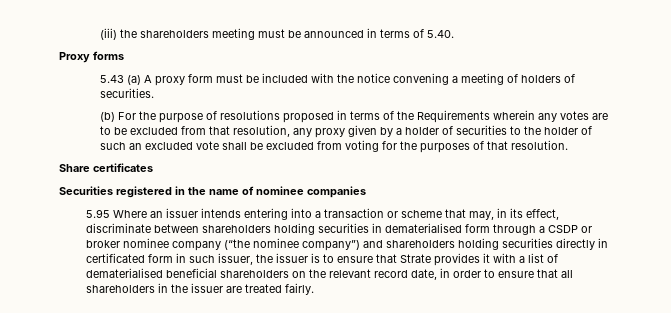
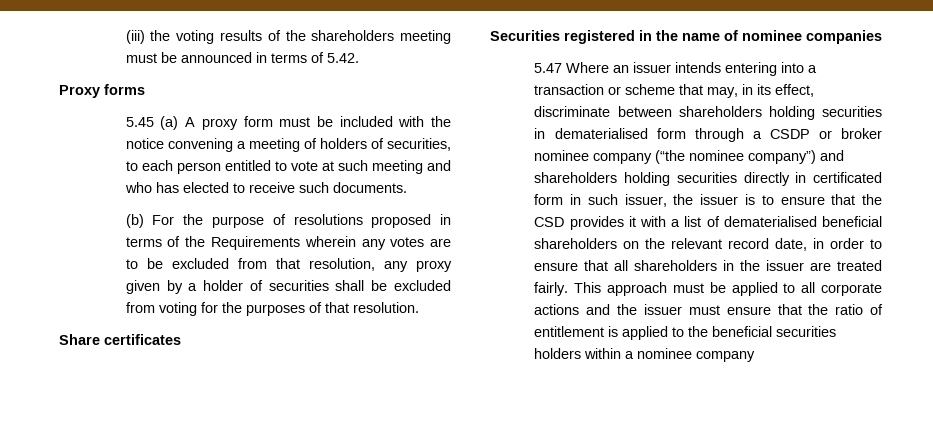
- (iii) the shareholders meeting must be announced in terms of 5.40.
+ (iii) the voting results of the shareholders meeting must be announced in terms of 5.42.
- 5.43 (a) A proxy form must be included with the notice convening a meeting of holders of securities.
+ 5.45 (a) A proxy form must be included with the notice convening a meeting of holders of securities, to each person entitled to vote at such meeting and who has elected to receive such documents.
- (b) For the purpose of resolutions proposed in terms of the Requirements wherein any votes are to be excluded from that resolution, any proxy given by a holder of securities to the holder of such an excluded vote shall be excluded from voting for the purposes of that resolution.
+ (b) For the purpose of resolutions proposed in terms of the Requirements wherein any votes are to be excluded from that resolution, any proxy given by a holder of securities shall be excluded from voting for the purposes of that resolution.
- 5.95 Where an issuer intends entering into a transaction or scheme that may, in its effect, discriminate between shareholders holding securities in dematerialised form through a CSDP or broker nominee company (“the nominee company”) and shareholders holding securities directly in certificated form in such issuer, the issuer is to ensure that Strate provides it with a list of dematerialised beneficial shareholders on the relevant record date, in order to ensure that all shareholders in the issuer are treated fairly.
+ 5.47 Where an issuer intends entering into a transaction or scheme that may, in its effect, discriminate between shareholders holding securities in dematerialised form through a CSDP or broker nominee company (“the nominee company”) and shareholders holding securities directly in certificated form in such issuer, the issuer is to ensure that the CSD provides it with a list of dematerialised beneficial shareholders on the relevant record date, in order to ensure that all shareholders in the issuer are treated fairly.
+ This approach must be applied to all corporate actions and the issuer must ensure that the ratio of entitlement is applied to the beneficial securities holders within a nominee company

